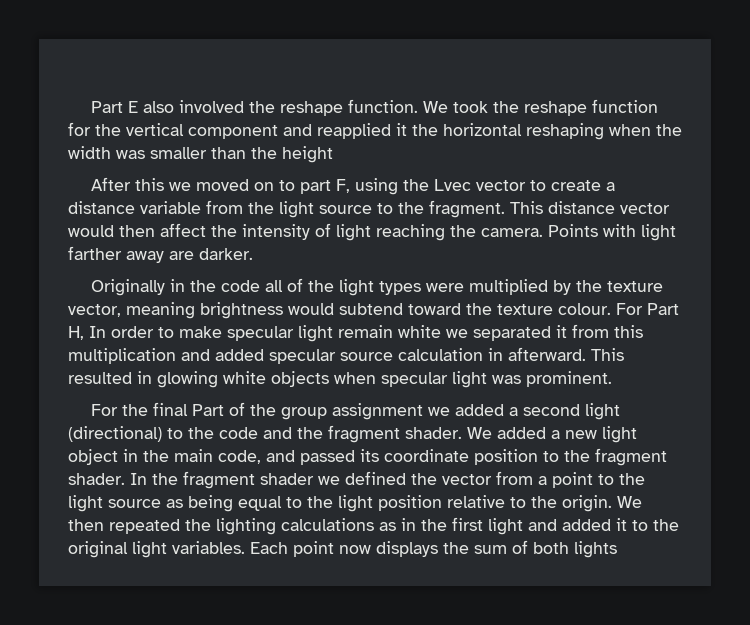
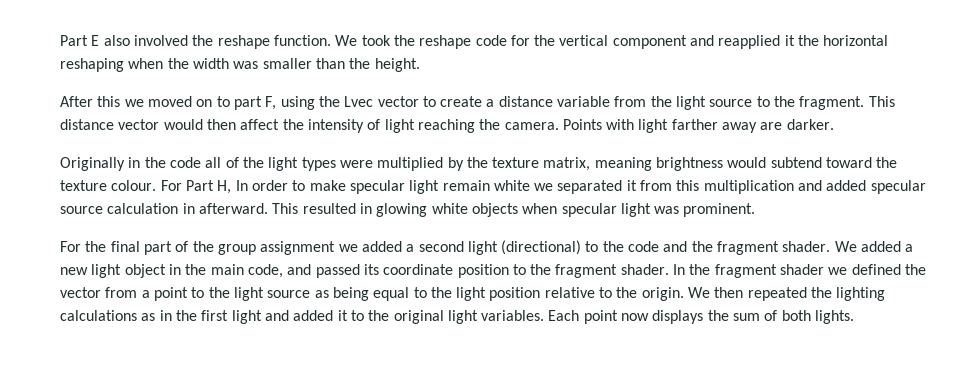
- We took the reshape function for the vertical component and reapplied it the horizontal reshaping when the width was smaller than the height
+ We took the reshape code for the vertical component and reapplied it the horizontal reshaping when the width was smaller than the height.
- Originally in the code all of the light types were multiplied by the texture vector, meaning brightness would subtend toward the texture colour.
+ Originally in the code all of the light types were multiplied by the texture matrix, meaning brightness would subtend toward the texture colour.
- For the final Part of the group assignment we added a second light (directional) to the code and the fragment shader.
+ For the final part of the group assignment we added a second light (directional) to the code and the fragment shader.
- Each point now displays the sum of both lights
+ Each point now displays the sum of both lights.

